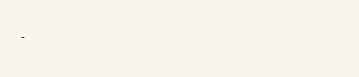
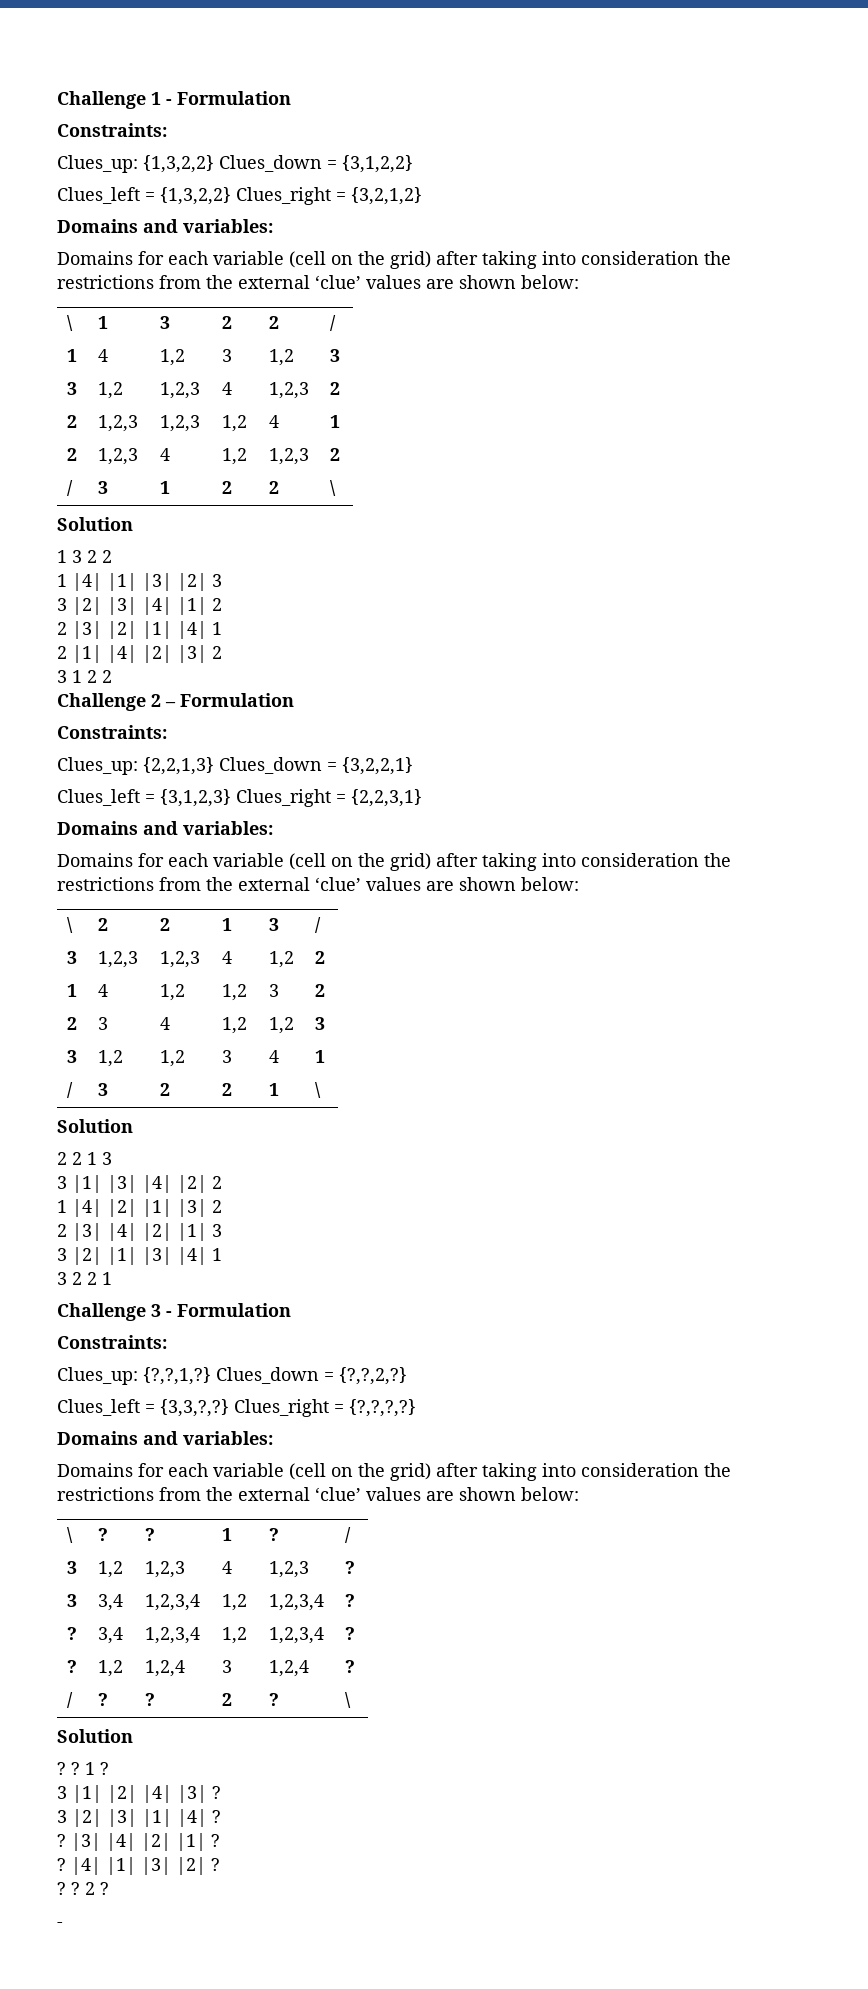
+ Challenge 1 - Formulation
+ Constraints:
+ Clues_up: {1,3,2,2} Clues_down = {3,1,2,2}
+ Clues_left = {1,3,2,2} Clues_right = {3,2,1,2}
+ Domains and variables:
+ Domains for each variable (cell on the grid) after taking into consideration the restrictions from the external ‘clue’ values are shown below:
+ \ | 1 | 3 | 2 | 2 | /
+ 1 | 4 | 1,2 | 3 | 1,2 | 3
+ 3 | 1,2 | 1,2,3 | 4 | 1,2,3 | 2
+ 2 | 1,2,3 | 1,2,3 | 1,2 | 4 | 1
+ 2 | 1,2,3 | 4 | 1,2 | 1,2,3 | 2
+ / | 3 | 1 | 2 | 2 | \
+ Solution
+ 1 3 2 2
+ 1 |4| |1| |3| |2| 3
+ 3 |2| |3| |4| |1| 2
+ 2 |3| |2| |1| |4| 1
+ 2 |1| |4| |2| |3| 2
+ 3 1 2 2
+ Challenge 2 – Formulation
+ Constraints:
+ Clues_up: {2,2,1,3} Clues_down = {3,2,2,1}
+ Clues_left = {3,1,2,3} Clues_right = {2,2,3,1}
+ Domains and variables:
+ Domains for each variable (cell on the grid) after taking into consideration the restrictions from the external ‘clue’ values are shown below:
+ \ | 2 | 2 | 1 | 3 | /
+ 3 | 1,2,3 | 1,2,3 | 4 | 1,2 | 2
+ 1 | 4 | 1,2 | 1,2 | 3 | 2
+ 2 | 3 | 4 | 1,2 | 1,2 | 3
+ 3 | 1,2 | 1,2 | 3 | 4 | 1
+ / | 3 | 2 | 2 | 1 | \
+ Solution
+ 2 2 1 3
+ 3 |1| |3| |4| |2| 2
+ 1 |4| |2| |1| |3| 2
+ 2 |3| |4| |2| |1| 3
+ 3 |2| |1| |3| |4| 1
+ 3 2 2 1
+ Challenge 3 - Formulation
+ Constraints:
+ Clues_up: {?,?,1,?} Clues_down = {?,?,2,?}
+ Clues_left = {3,3,?,?} Clues_right = {?,?,?,?}
+ Domains and variables:
+ Domains for each variable (cell on the grid) after taking into consideration the restrictions from the external ‘clue’ values are shown below:
+ \ | ? | ? | 1 | ? | /
+ 3 | 1,2 | 1,2,3 | 4 | 1,2,3 | ?
+ 3 | 3,4 | 1,2,3,4 | 1,2 | 1,2,3,4 | ?
+ ? | 3,4 | 1,2,3,4 | 1,2 | 1,2,3,4 | ?
+ ? | 1,2 | 1,2,4 | 3 | 1,2,4 | ?
+ / | ? | ? | 2 | ? | \
+ Solution
+ ? ? 1 ?
+ 3 |1| |2| |4| |3| ?
+ 3 |2| |3| |1| |4| ?
+ ? |3| |4| |2| |1| ?
+ ? |4| |1| |3| |2| ?
+ ? ? 2 ?

